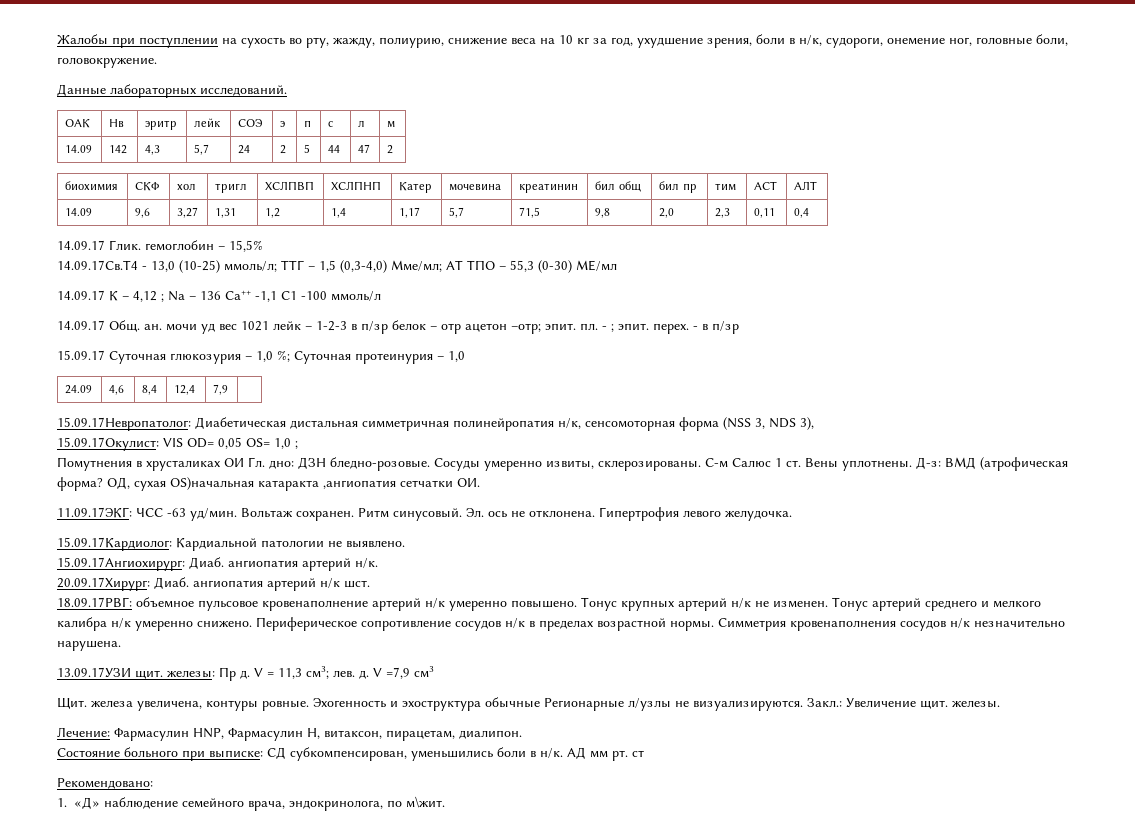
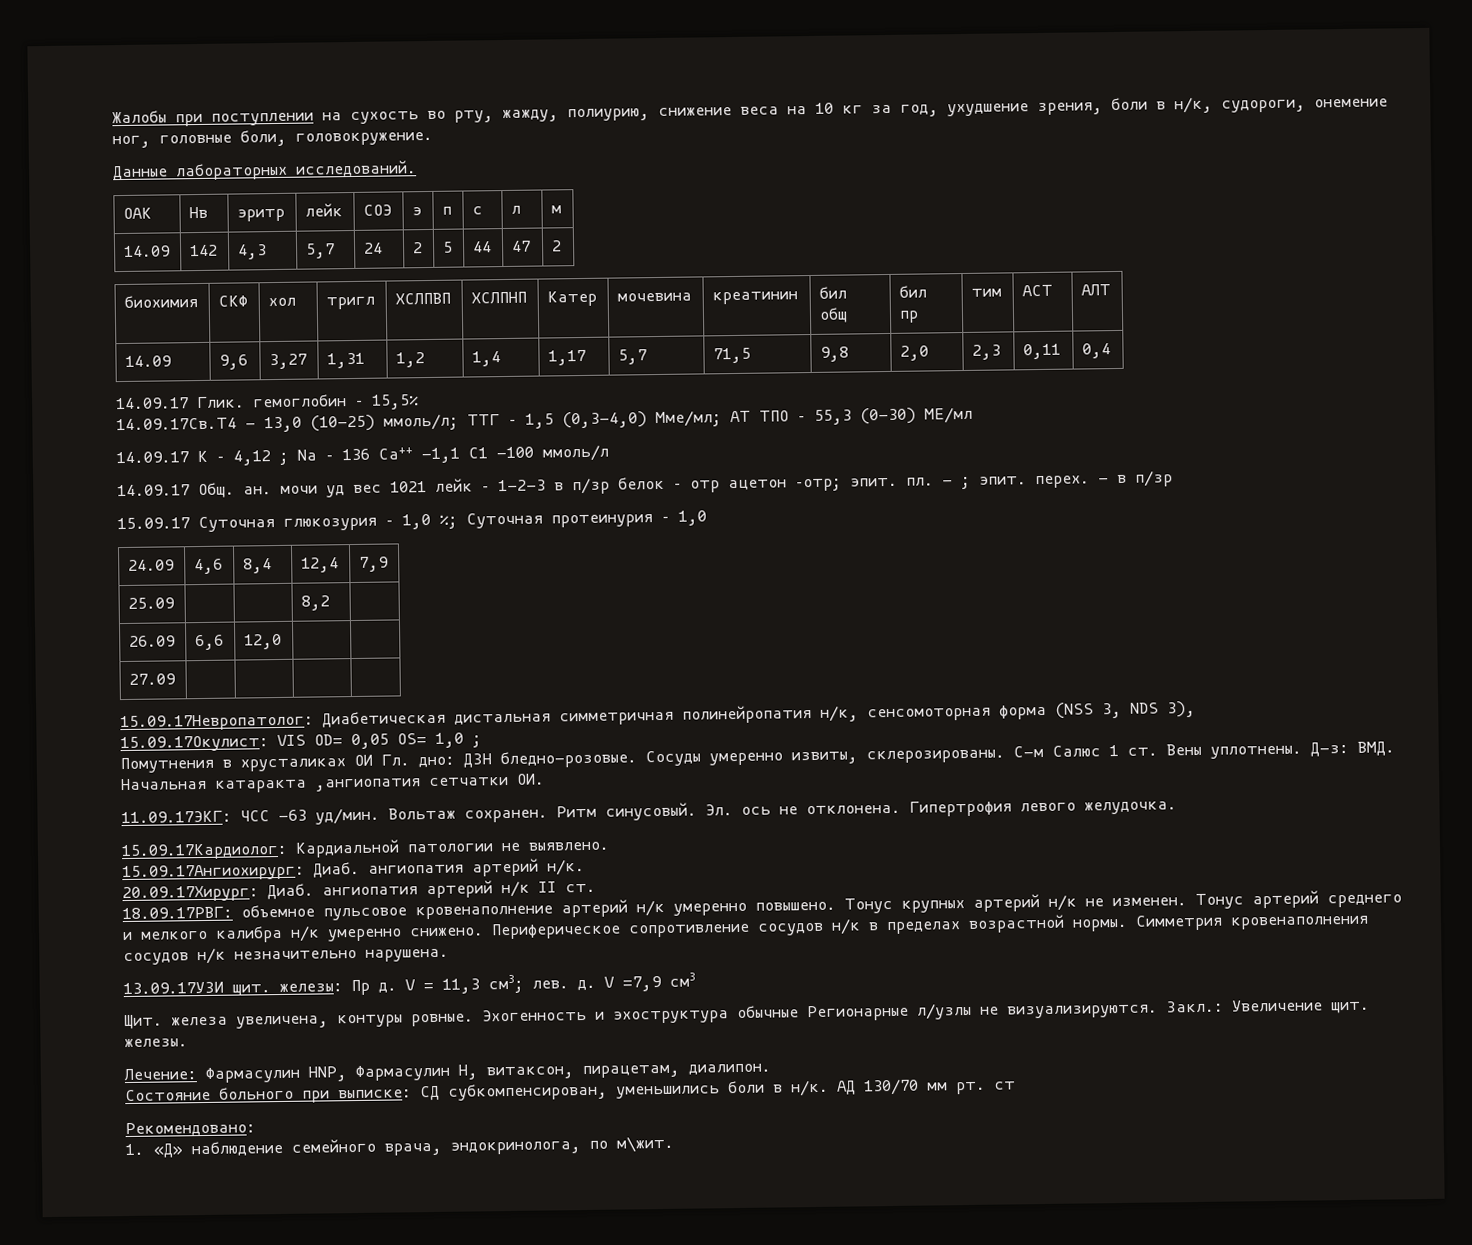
- 24.09 | 4,6 | 8,4 | 12,4 | 7,9 |
+ 24.09 | 4,6 | 8,4 | 12,4 | 7,9
+ 25.09 | | | 8,2 |
+ 26.09 | 6,6 | 12,0 | |
+ 27.09 | | | |
- Д-з: ВМД (атрофическая форма? ОД, сухая OS)начальная катаракта ,ангиопатия сетчатки ОИ.
+ Д-з: ВМД. Начальная катаракта ,ангиопатия сетчатки ОИ.
- 20.09.17Хирург: Диаб. ангиопатия артерий н/к шст.
+ 20.09.17Хирург: Диаб. ангиопатия артерий н/к II ст.
- АД мм рт. ст
+ АД 130/70 мм рт. ст

